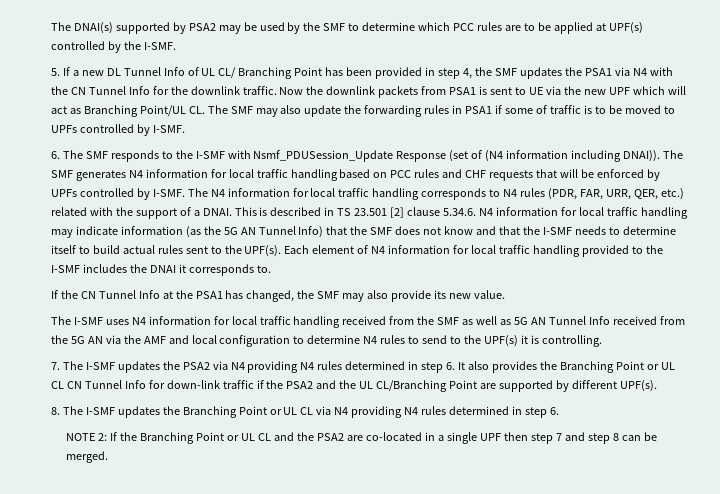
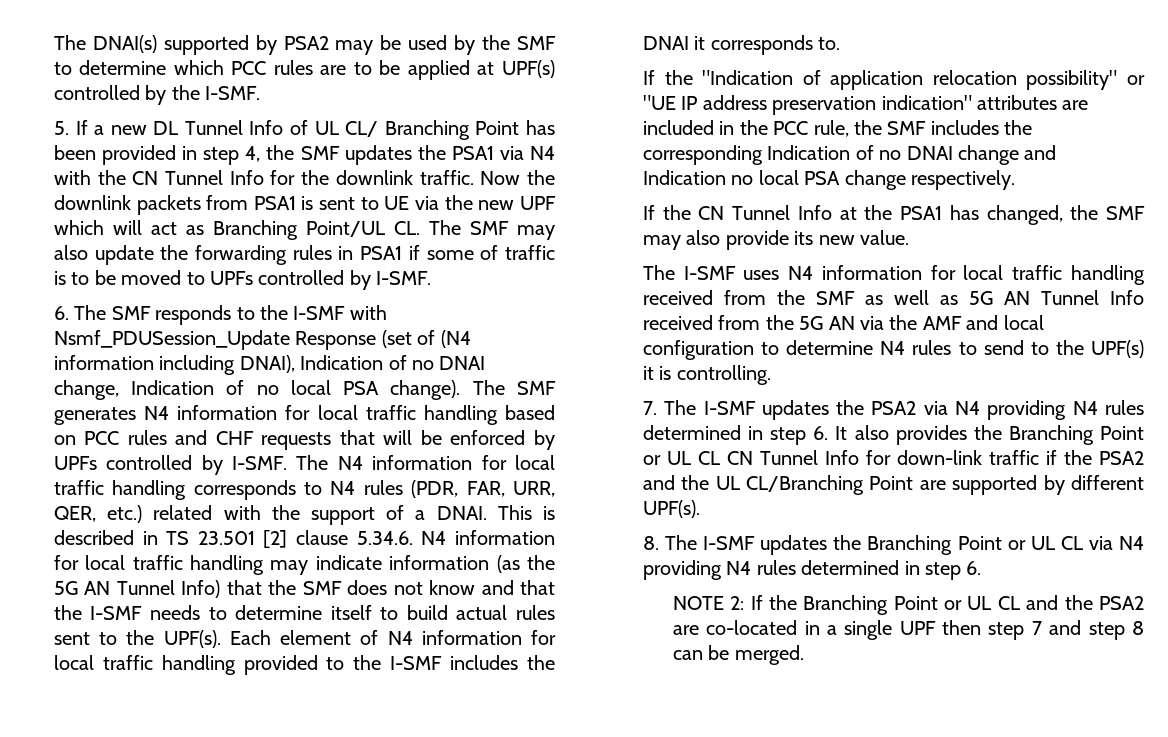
- 6. The SMF responds to the I-SMF with Nsmf_PDUSession_Update Response (set of (N4 information including DNAI)).
+ 6. The SMF responds to the I-SMF with Nsmf_PDUSession_Update Response (set of (N4 information including DNAI), Indication of no DNAI change, Indication of no local PSA change).
+ If the "Indication of application relocation possibility" or "UE IP address preservation indication" attributes are included in the PCC rule, the SMF includes the corresponding Indication of no DNAI change and Indication no local PSA change respectively.

